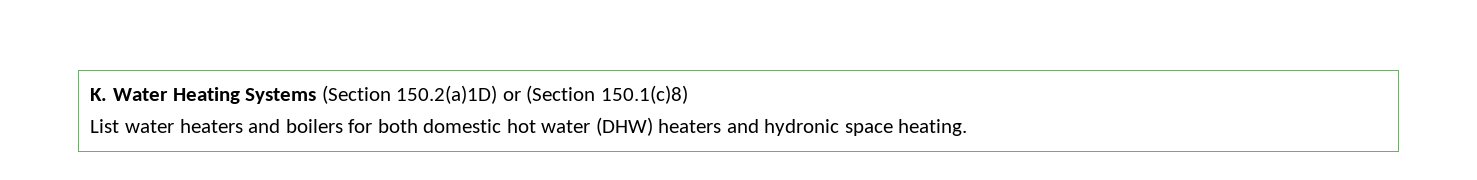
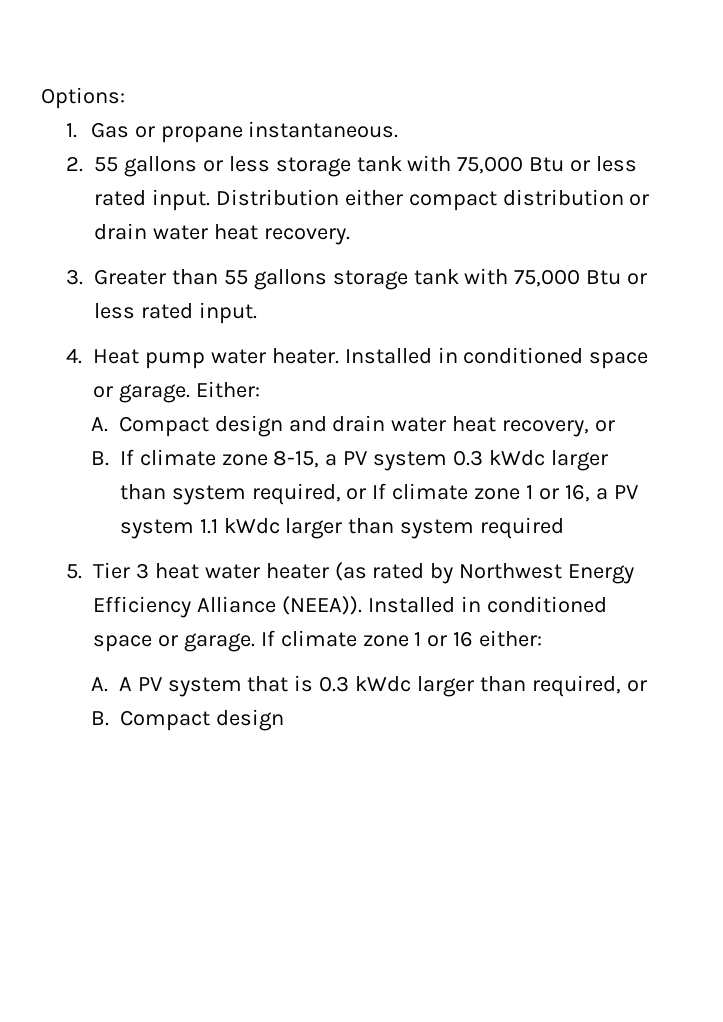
- K. Water Heating Systems (Section 150.2(a)1D) or (Section 150.1(c)8)
- List water heaters and boilers for both domestic hot water (DHW) heaters and hydronic space heating.
+ Options:
+ 1. Gas or propane instantaneous.
+ 2. 55 gallons or less storage tank with 75,000 Btu or less rated input. Distribution either compact distribution or drain water heat recovery.
+ 3. Greater than 55 gallons storage tank with 75,000 Btu or less rated input.
+ 4. Heat pump water heater. Installed in conditioned space or garage. Either:
+ A. Compact design and drain water heat recovery, or
+ B. If climate zone 8-15, a PV system 0.3 kWdc larger than system required, or If climate zone 1 or 16, a PV system 1.1 kWdc larger than system required
+ 5. Tier 3 heat water heater (as rated by Northwest Energy Efficiency Alliance (NEEA)). Installed in conditioned space or garage. If climate zone 1 or 16 either:
+ A. A PV system that is 0.3 kWdc larger than required, or
+ B. Compact design

